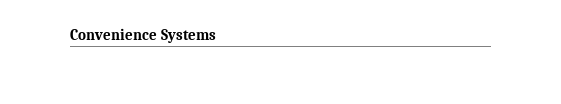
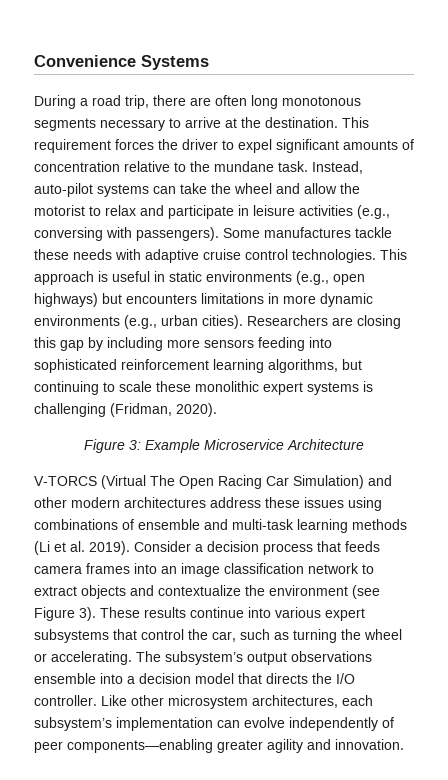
+ During a road trip, there are often long monotonous segments necessary to arrive at the destination. This requirement forces the driver to expel significant amounts of concentration relative to the mundane task. Instead, auto-pilot systems can take the wheel and allow the motorist to relax and participate in leisure activities (e.g., conversing with passengers). Some manufactures tackle these needs with adaptive cruise control technologies. This approach is useful in static environments (e.g., open highways) but encounters limitations in more dynamic environments (e.g., urban cities). Researchers are closing this gap by including more sensors feeding into sophisticated reinforcement learning algorithms, but continuing to scale these monolithic expert systems is challenging (Fridman, 2020).
+ Figure 3: Example Microservice Architecture
+ V-TORCS (Virtual The Open Racing Car Simulation) and other modern architectures address these issues using combinations of ensemble and multi-task learning methods (Li et al. 2019). Consider a decision process that feeds camera frames into an image classification network to extract objects and contextualize the environment (see Figure 3). These results continue into various expert subsystems that control the car, such as turning the wheel or accelerating. The subsystem’s output observations ensemble into a decision model that directs the I/O controller. Like other microsystem architectures, each subsystem’s implementation can evolve independently of peer components—enabling greater agility and innovation.

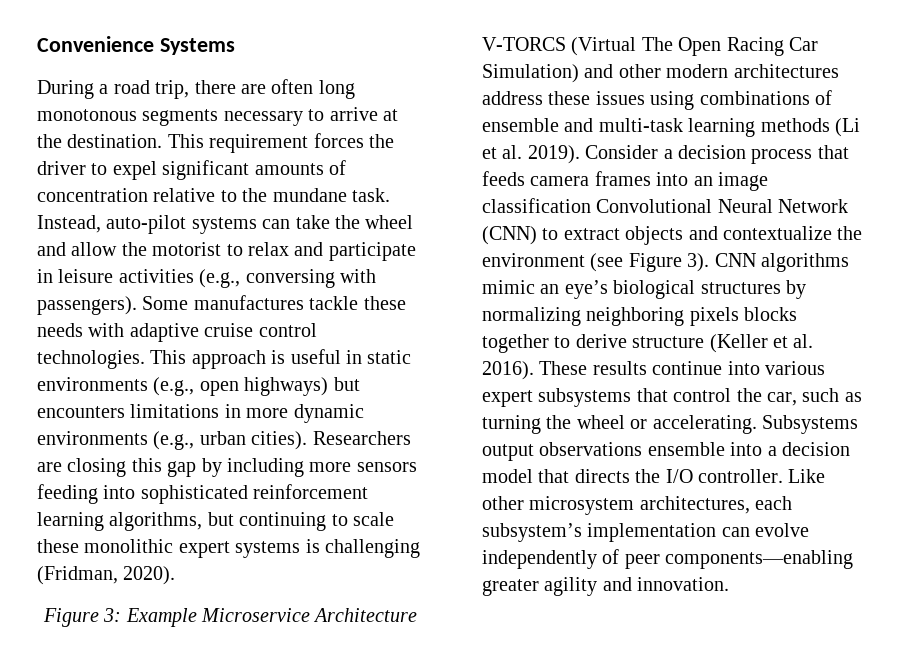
- Consider a decision process that feeds camera frames into an image classification network to extract objects and contextualize the environment (see Figure 3).
+ Consider a decision process that feeds camera frames into an image classification Convolutional Neural Network (CNN) to extract objects and contextualize the environment (see Figure 3).
+ CNN algorithms mimic an eye’s biological structures by normalizing neighboring pixels blocks together to derive structure (Keller et al. 2016).
- The subsystem’s output observations ensemble into a decision model that directs the I/O controller.
+ Subsystems output observations ensemble into a decision model that directs the I/O controller.

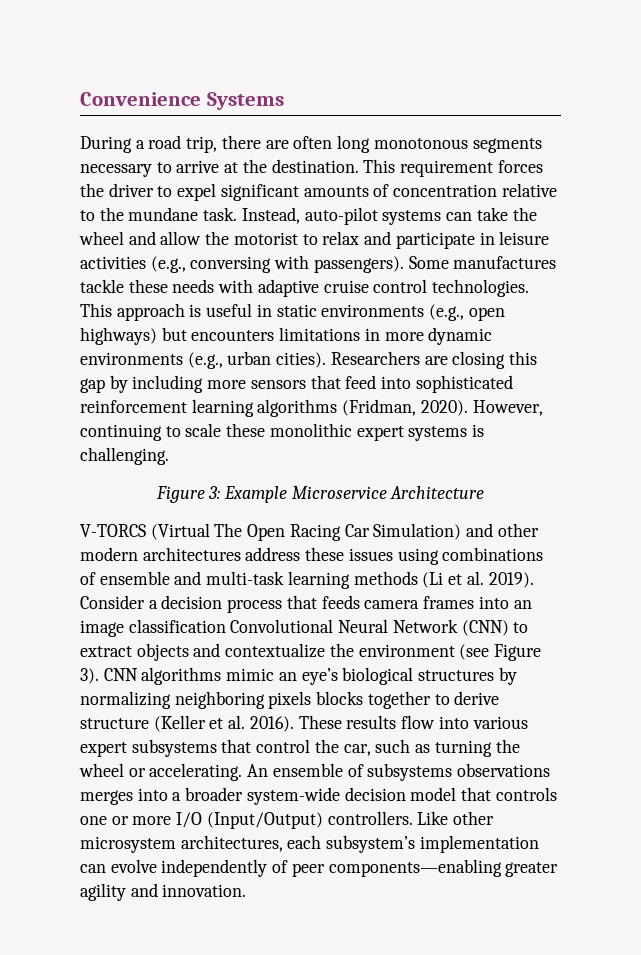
- Researchers are closing this gap by including more sensors feeding into sophisticated reinforcement learning algorithms, but continuing to scale these monolithic expert systems is challenging (Fridman, 2020).
+ Researchers are closing this gap by including more sensors that feed into sophisticated reinforcement learning algorithms (Fridman, 2020). However, continuing to scale these monolithic expert systems is challenging.
- These results continue into various expert subsystems that control the car, such as turning the wheel or accelerating.
+ These results flow into various expert subsystems that control the car, such as turning the wheel or accelerating.
- Subsystems output observations ensemble into a decision model that directs the I/O controller.
+ An ensemble of subsystems observations merges into a broader system-wide decision model that controls one or more I/O (Input/Output) controllers.

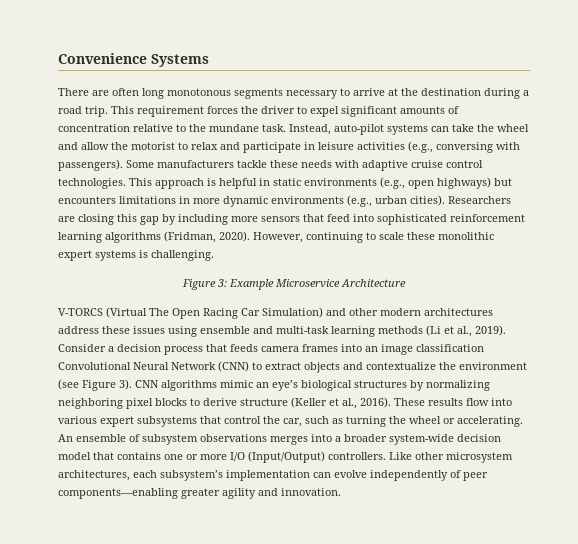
- During a road trip, there are often long monotonous segments necessary to arrive at the destination.
+ There are often long monotonous segments necessary to arrive at the destination during a road trip.
- Some manufactures tackle these needs with adaptive cruise control technologies.
+ Some manufacturers tackle these needs with adaptive cruise control technologies.
- This approach is useful in static environments (e.g., open highways) but encounters limitations in more dynamic environments (e.g., urban cities).
+ This approach is helpful in static environments (e.g., open highways) but encounters limitations in more dynamic environments (e.g., urban cities).
- V-TORCS (Virtual The Open Racing Car Simulation) and other modern architectures address these issues using combinations of ensemble and multi-task learning methods (Li et al. 2019).
+ V-TORCS (Virtual The Open Racing Car Simulation) and other modern architectures address these issues using ensemble and multi-task learning methods (Li et al., 2019).
- CNN algorithms mimic an eye’s biological structures by normalizing neighboring pixels blocks together to derive structure (Keller et al. 2016).
+ CNN algorithms mimic an eye’s biological structures by normalizing neighboring pixel blocks to derive structure (Keller et al., 2016).
- An ensemble of subsystems observations merges into a broader system-wide decision model that controls one or more I/O (Input/Output) controllers.
+ An ensemble of subsystem observations merges into a broader system-wide decision model that contains one or more I/O (Input/Output) controllers.

